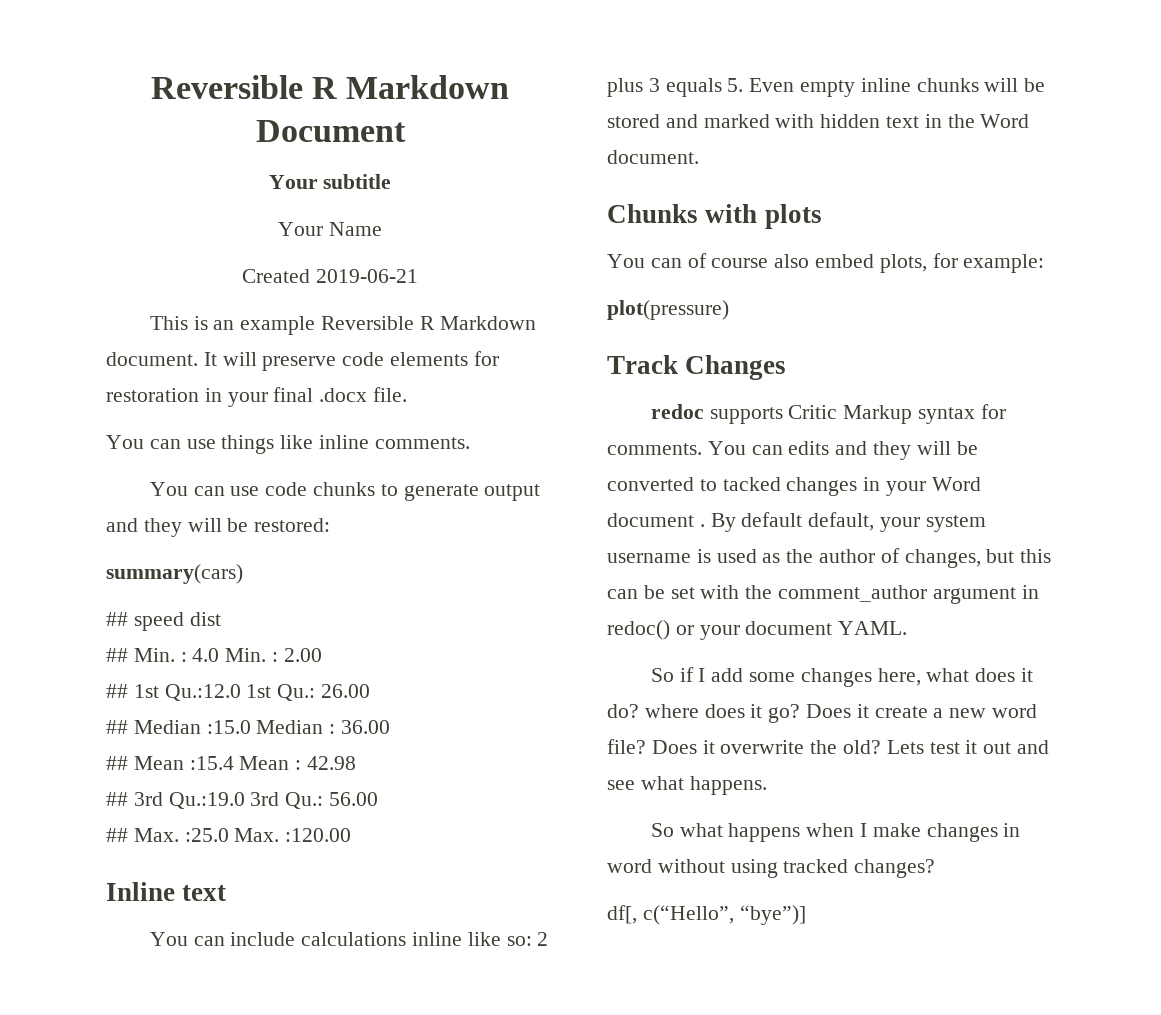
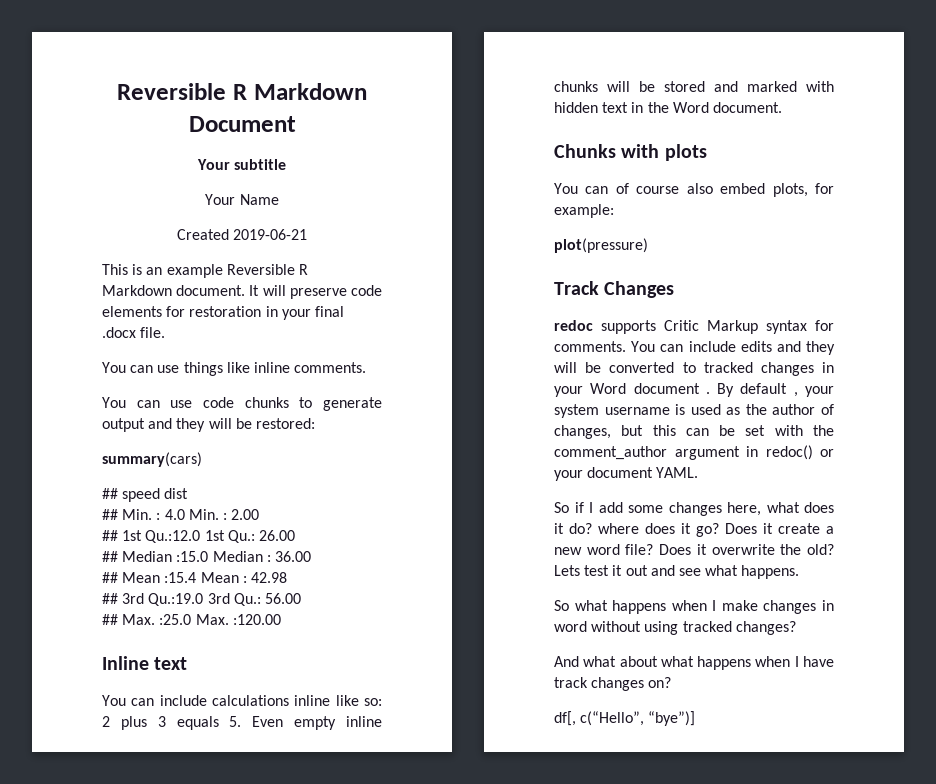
- You can edits and they will be converted to tacked changes in your Word document .
+ You can include edits and they will be converted to tracked changes in your Word document .
- By default default, your system username is used as the author of changes, but this can be set with the comment_author argument in redoc() or your document YAML.
+ By default , your system username is used as the author of changes, but this can be set with the comment_author argument in redoc() or your document YAML.
+ And what about what happens when I have track changes on?

